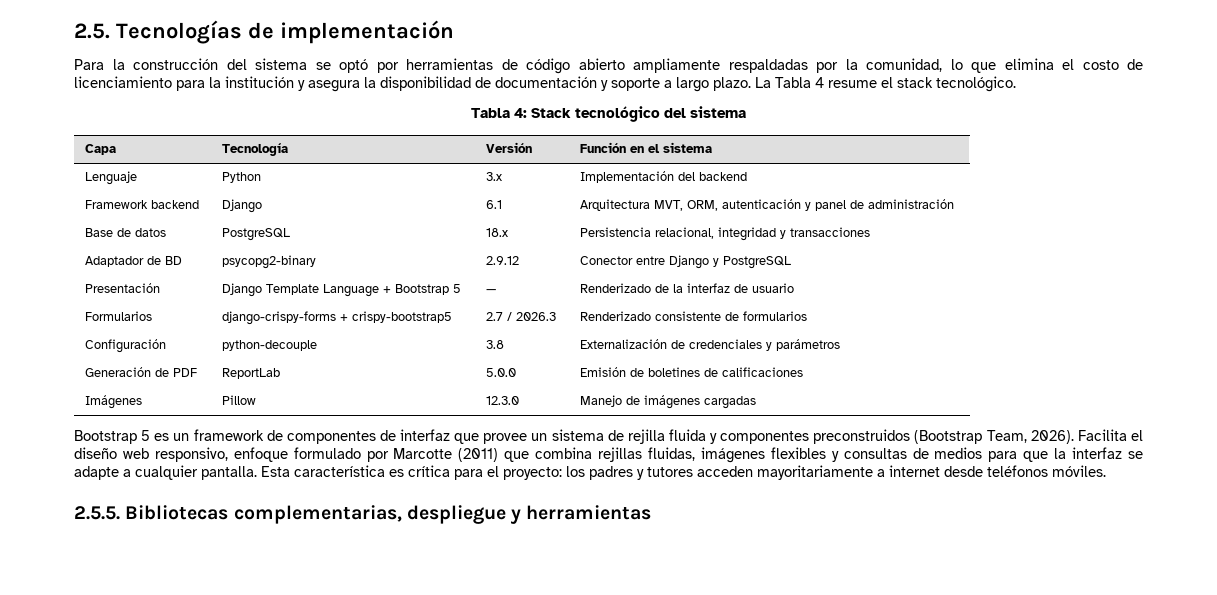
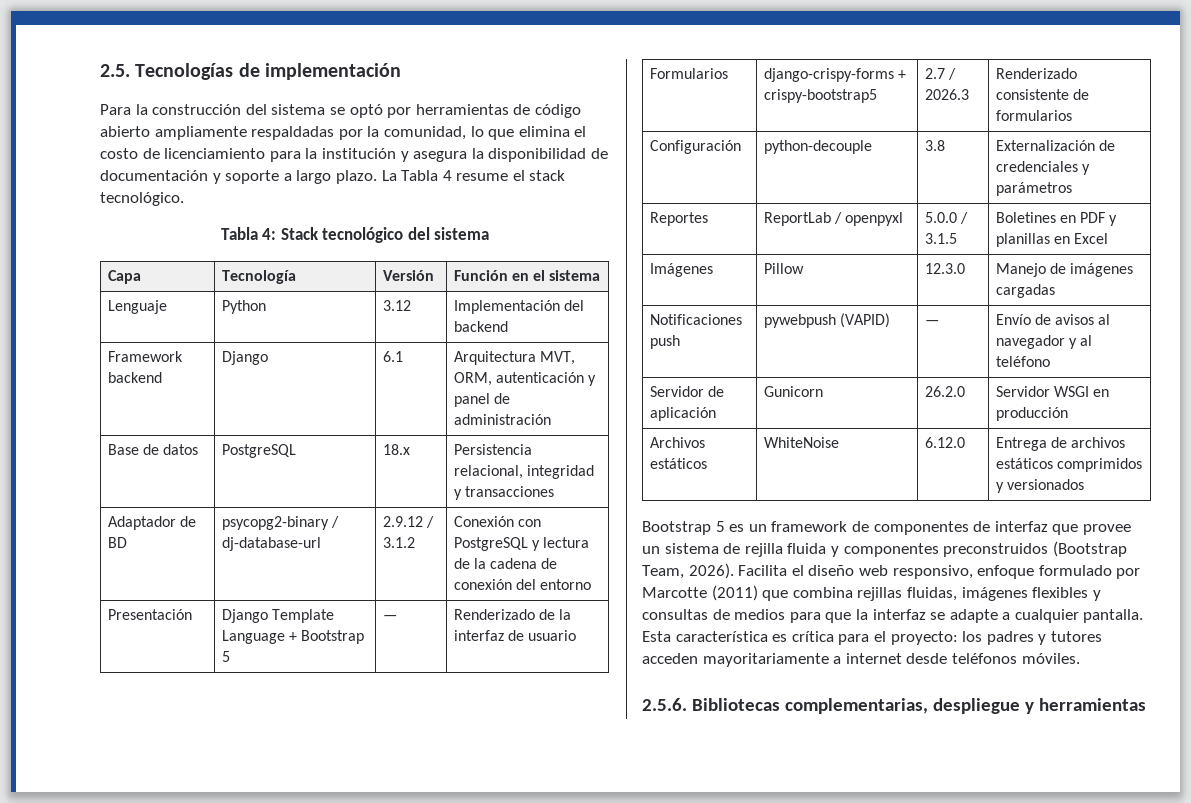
- Lenguaje | Python | 3.x | Implementación del backend
+ Lenguaje | Python | 3.12 | Implementación del backend
- Adaptador de BD | psycopg2-binary | 2.9.12 | Conector entre Django y PostgreSQL
+ Adaptador de BD | psycopg2-binary / dj-database-url | 2.9.12 / 3.1.2 | Conexión con PostgreSQL y lectura de la cadena de conexión del entorno
- Generación de PDF | ReportLab | 5.0.0 | Emisión de boletines de calificaciones
+ Reportes | ReportLab / openpyxl | 5.0.0 / 3.1.5 | Boletines en PDF y planillas en Excel
+ Notificaciones push | pywebpush (VAPID) | — | Envío de avisos al navegador y al teléfono
+ Servidor de aplicación | Gunicorn | 26.2.0 | Servidor WSGI en producción
+ Archivos estáticos | WhiteNoise | 6.12.0 | Entrega de archivos estáticos comprimidos y versionados
- 2.5.5. Bibliotecas complementarias, despliegue y herramientas
+ 2.5.6. Bibliotecas complementarias, despliegue y herramientas

